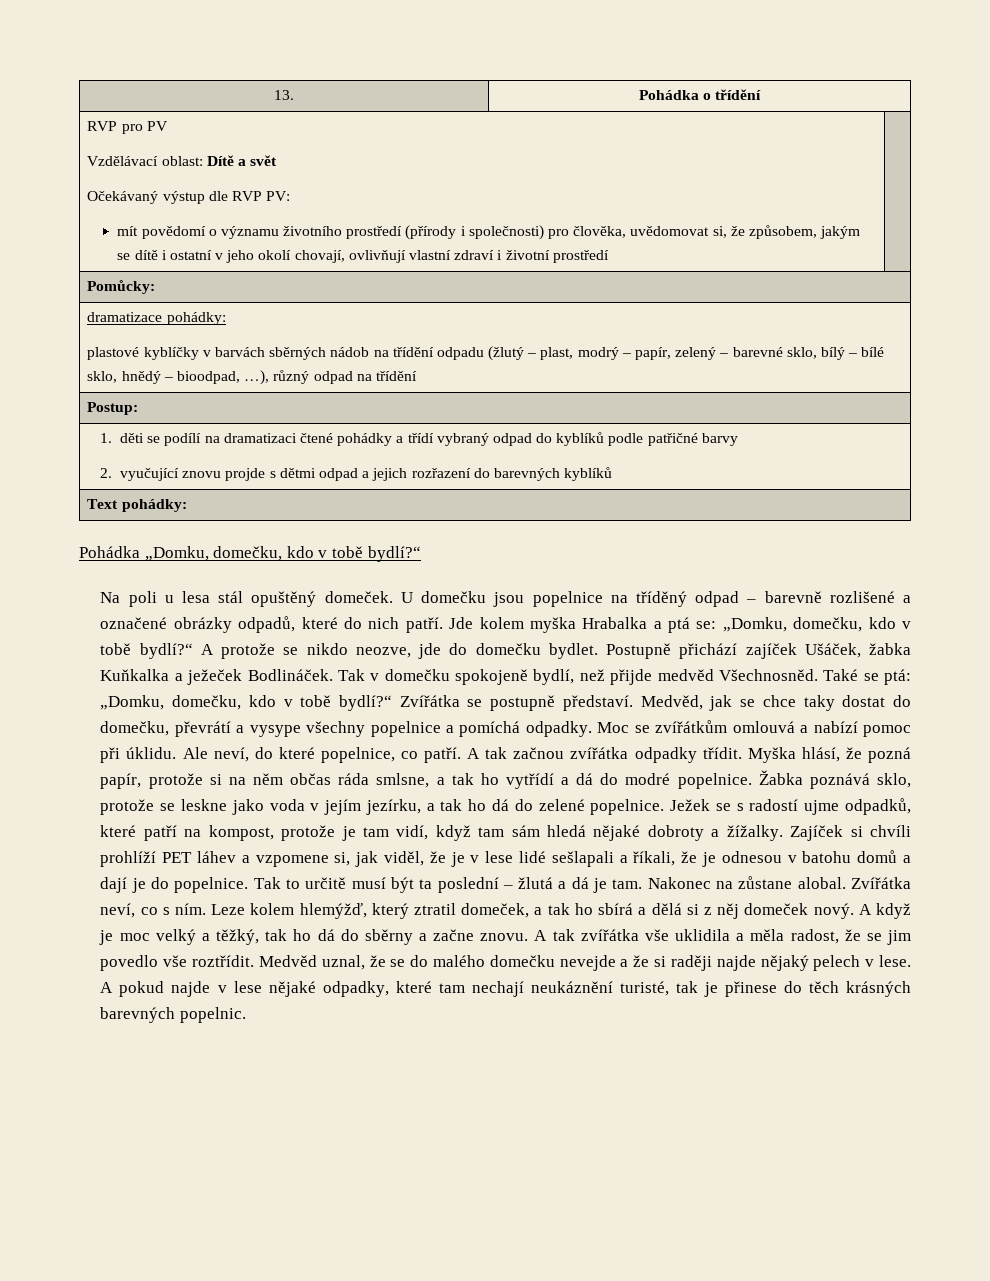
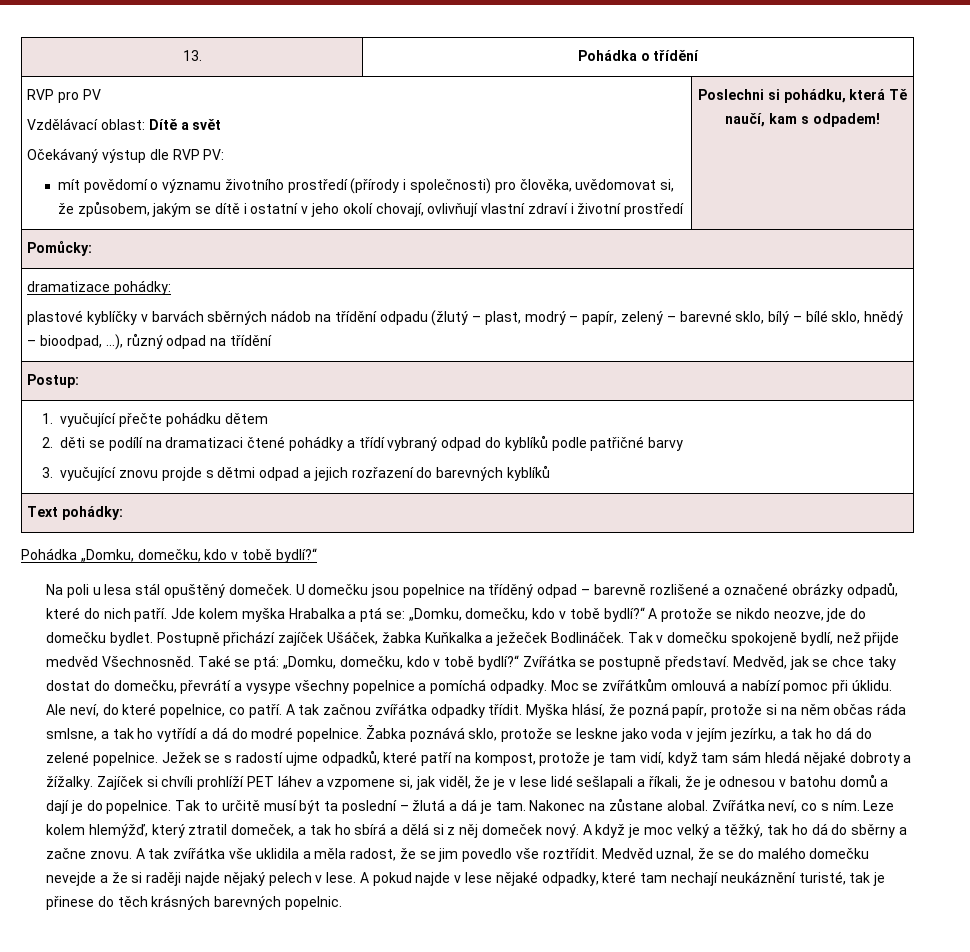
+ Poslechni si pohádku, která Tě naučí, kam s odpadem!
- 1. děti se podílí na dramatizaci čtené pohádky a třídí vybraný odpad do kyblíků podle patřičné barvy
- 2. vyučující znovu projde s dětmi odpad a jejich rozřazení do barevných kyblíků
+ 1. vyučující přečte pohádku dětem
+ 2. děti se podílí na dramatizaci čtené pohádky a třídí vybraný odpad do kyblíků podle patřičné barvy
+ 3. vyučující znovu projde s dětmi odpad a jejich rozřazení do barevných kyblíků

